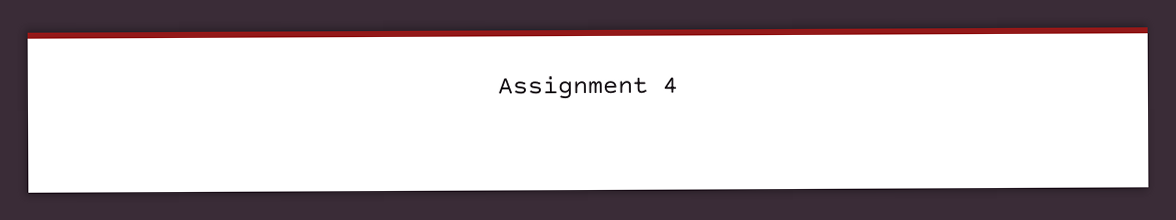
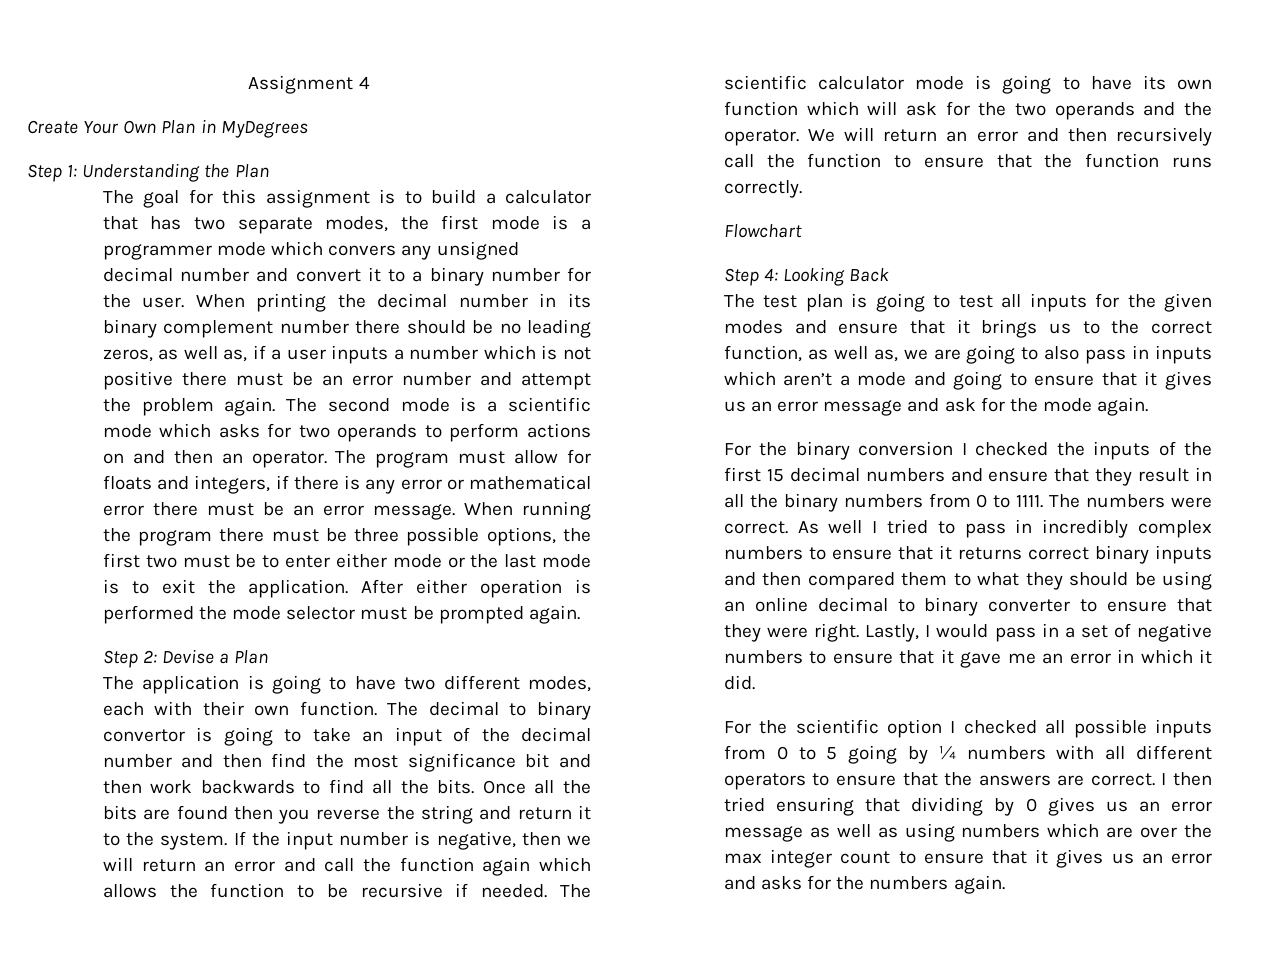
+ Create Your Own Plan in MyDegrees
+ Step 1: Understanding the Plan
+ The goal for this assignment is to build a calculator that has two separate modes, the first mode is a programmer mode which convers any unsigned decimal number and convert it to a binary number for the user. When printing the decimal number in its binary complement number there should be no leading zeros, as well as, if a user inputs a number which is not positive there must be an error number and attempt the problem again. The second mode is a scientific mode which asks for two operands to perform actions on and then an operator. The program must allow for floats and integers, if there is any error or mathematical error there must be an error message. When running the program there must be three possible options, the first two must be to enter either mode or the last mode is to exit the application. After either operation is performed the mode selector must be prompted again.
+ Step 2: Devise a Plan
+ The application is going to have two different modes, each with their own function. The decimal to binary convertor is going to take an input of the decimal number and then find the most significance bit and then work backwards to find all the bits. Once all the bits are found then you reverse the string and return it to the system. If the input number is negative, then we will return an error and call the function again which allows the function to be recursive if needed. The scientific calculator mode is going to have its own function which will ask for the two operands and the operator. We will return an error and then recursively call the function to ensure that the function runs correctly.
+ Flowchart
+ Step 4: Looking Back
+ The test plan is going to test all inputs for the given modes and ensure that it brings us to the correct function, as well as, we are going to also pass in inputs which aren’t a mode and going to ensure that it gives us an error message and ask for the mode again.
+ For the binary conversion I checked the inputs of the first 15 decimal numbers and ensure that they result in all the binary numbers from 0 to 1111. The numbers were correct. As well I tried to pass in incredibly complex numbers to ensure that it returns correct binary inputs and then compared them to what they should be using an online decimal to binary converter to ensure that they were right. Lastly, I would pass in a set of negative numbers to ensure that it gave me an error in which it did.
+ For the scientific option I checked all possible inputs from 0 to 5 going by ¼ numbers with all different operators to ensure that the answers are correct. I then tried ensuring that dividing by 0 gives us an error message as well as using numbers which are over the max integer count to ensure that it gives us an error and asks for the numbers again.

